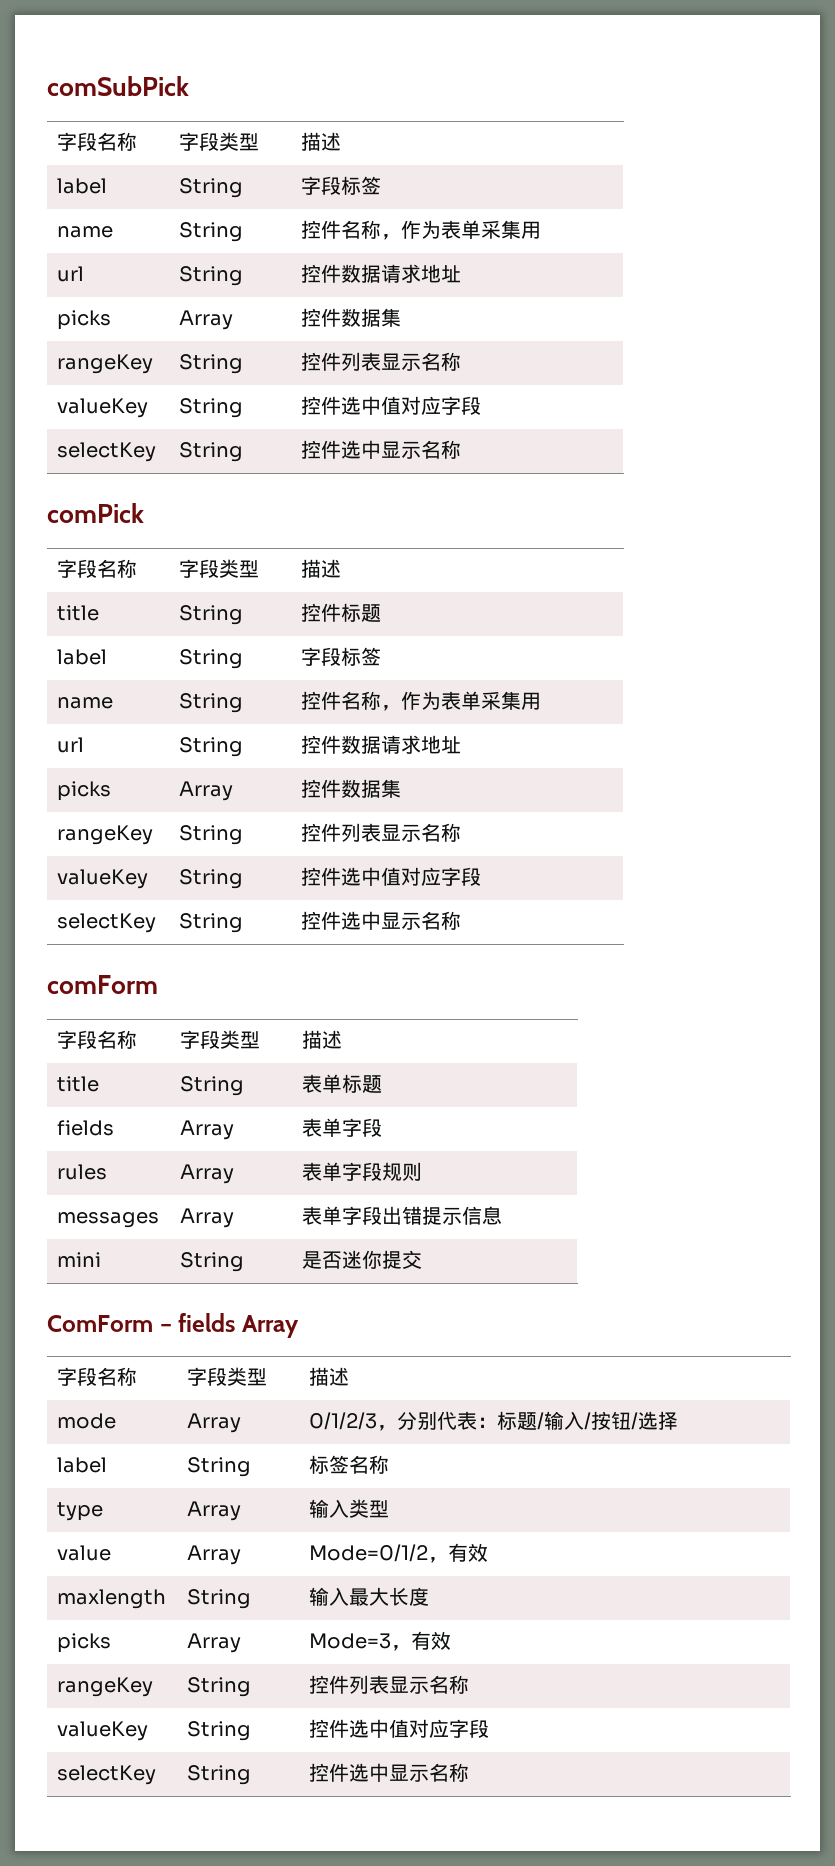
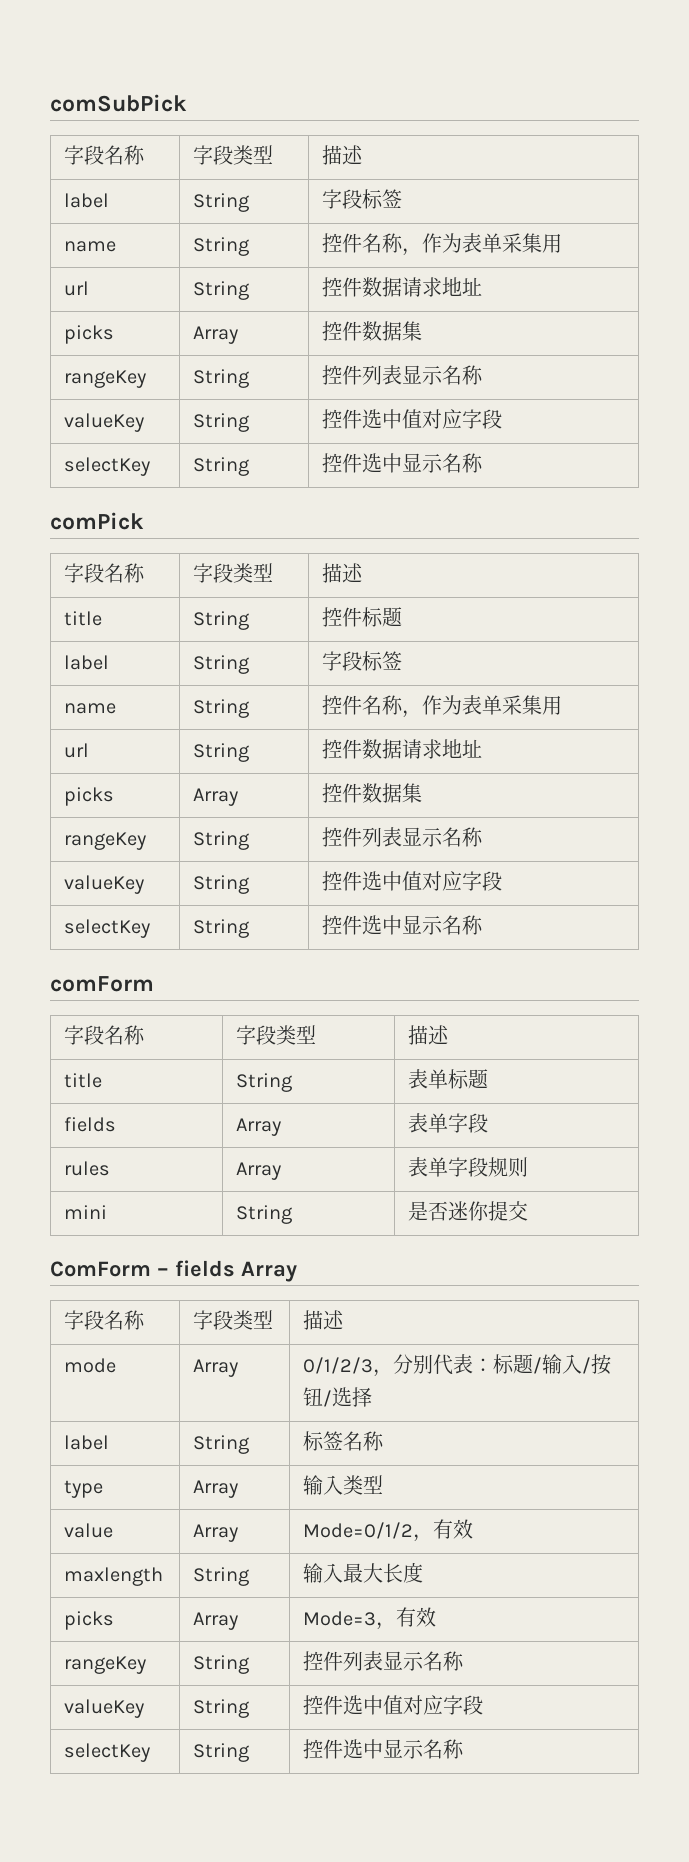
- messages | Array | 表单字段出错提示信息

